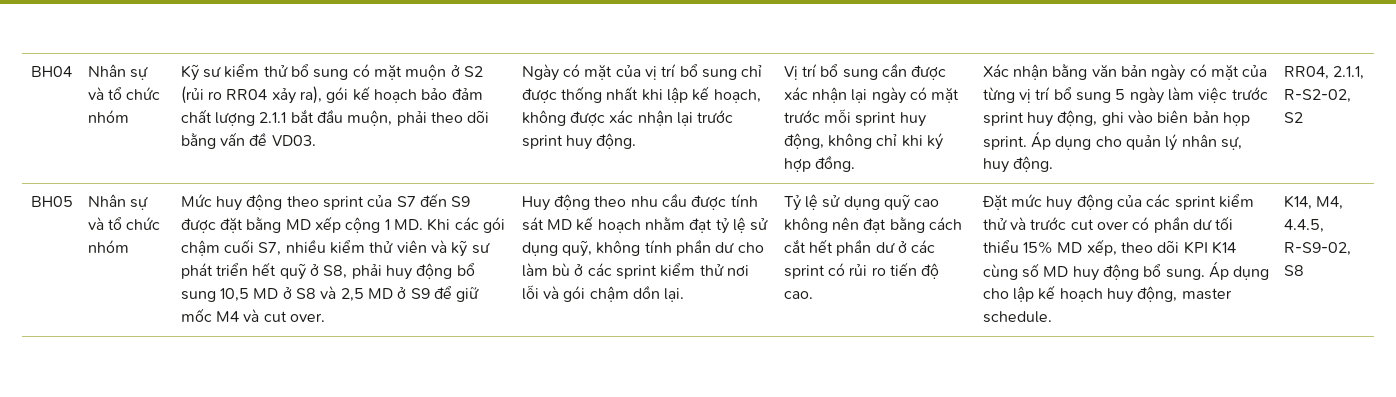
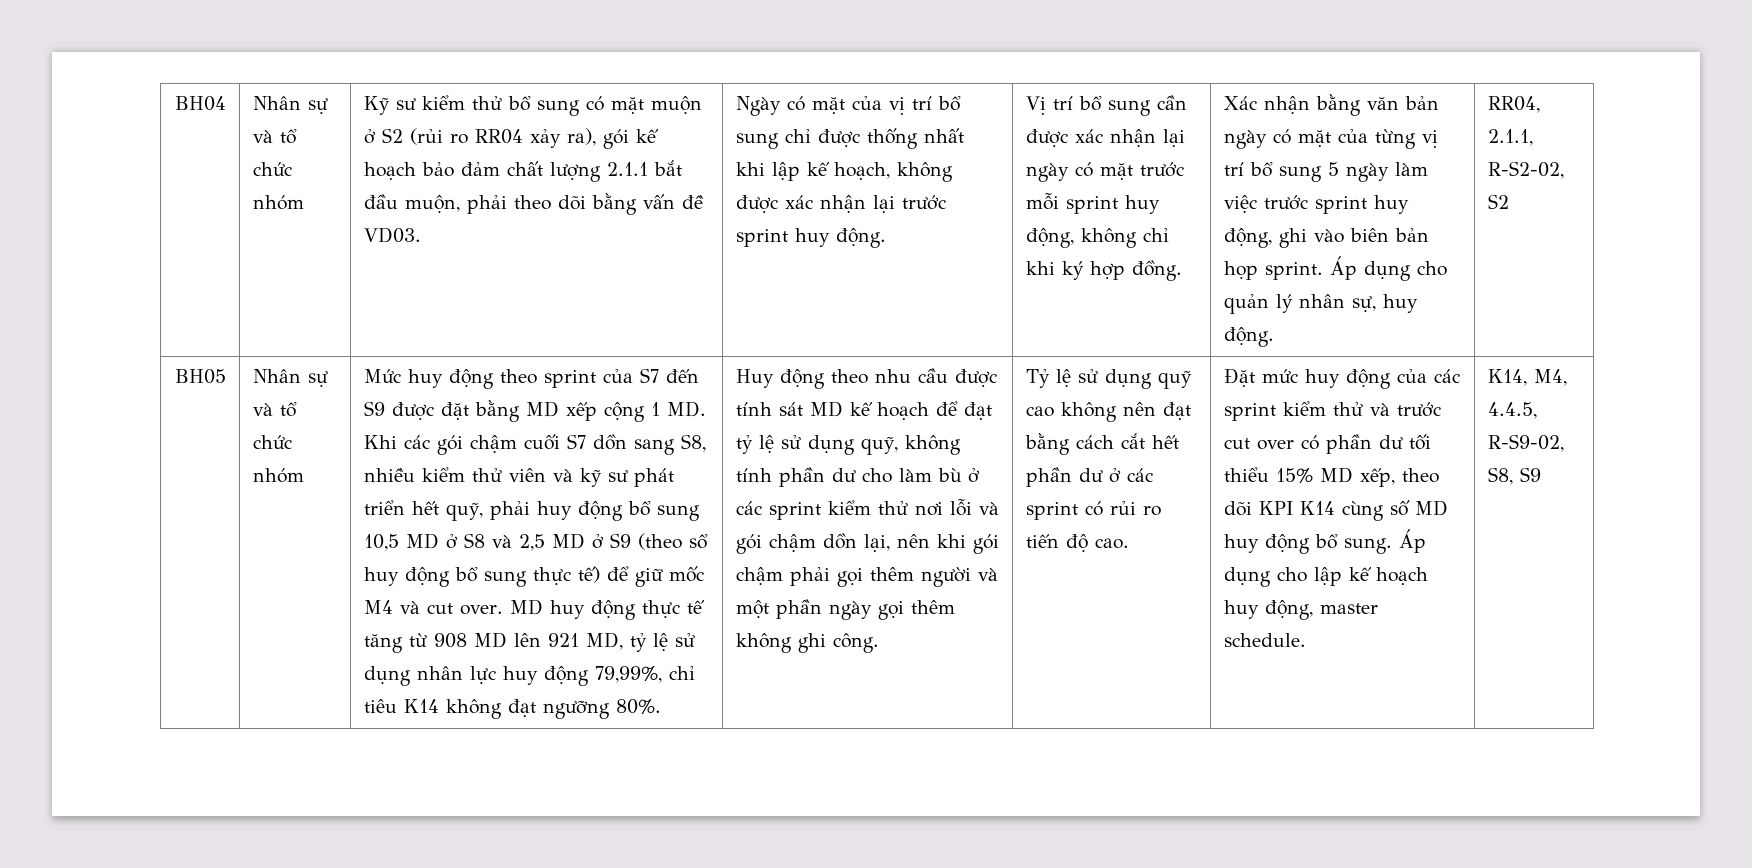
- Mức huy động theo sprint của S7 đến S9 được đặt bằng MD xếp cộng 1 MD. Khi các gói chậm cuối S7, nhiều kiểm thử viên và kỹ sư phát triển hết quỹ ở S8, phải huy động bổ sung 10,5 MD ở S8 và 2,5 MD ở S9 để giữ mốc M4 và cut over.
+ Mức huy động theo sprint của S7 đến S9 được đặt bằng MD xếp cộng 1 MD. Khi các gói chậm cuối S7 dồn sang S8, nhiều kiểm thử viên và kỹ sư phát triển hết quỹ, phải huy động bổ sung 10,5 MD ở S8 và 2,5 MD ở S9 (theo sổ huy động bổ sung thực tế) để giữ mốc M4 và cut over. MD huy động thực tế tăng từ 908 MD lên 921 MD, tỷ lệ sử dụng nhân lực huy động 79,99%, chỉ tiêu K14 không đạt ngưỡng 80%.
- Huy động theo nhu cầu được tính sát MD kế hoạch nhằm đạt tỷ lệ sử dụng quỹ, không tính phần dư cho làm bù ở các sprint kiểm thử nơi lỗi và gói chậm dồn lại.
+ Huy động theo nhu cầu được tính sát MD kế hoạch để đạt tỷ lệ sử dụng quỹ, không tính phần dư cho làm bù ở các sprint kiểm thử nơi lỗi và gói chậm dồn lại, nên khi gói chậm phải gọi thêm người và một phần ngày gọi thêm không ghi công.
- K14, M4, 4.4.5, R-S9-02, S8
+ K14, M4, 4.4.5, R-S9-02, S8, S9

